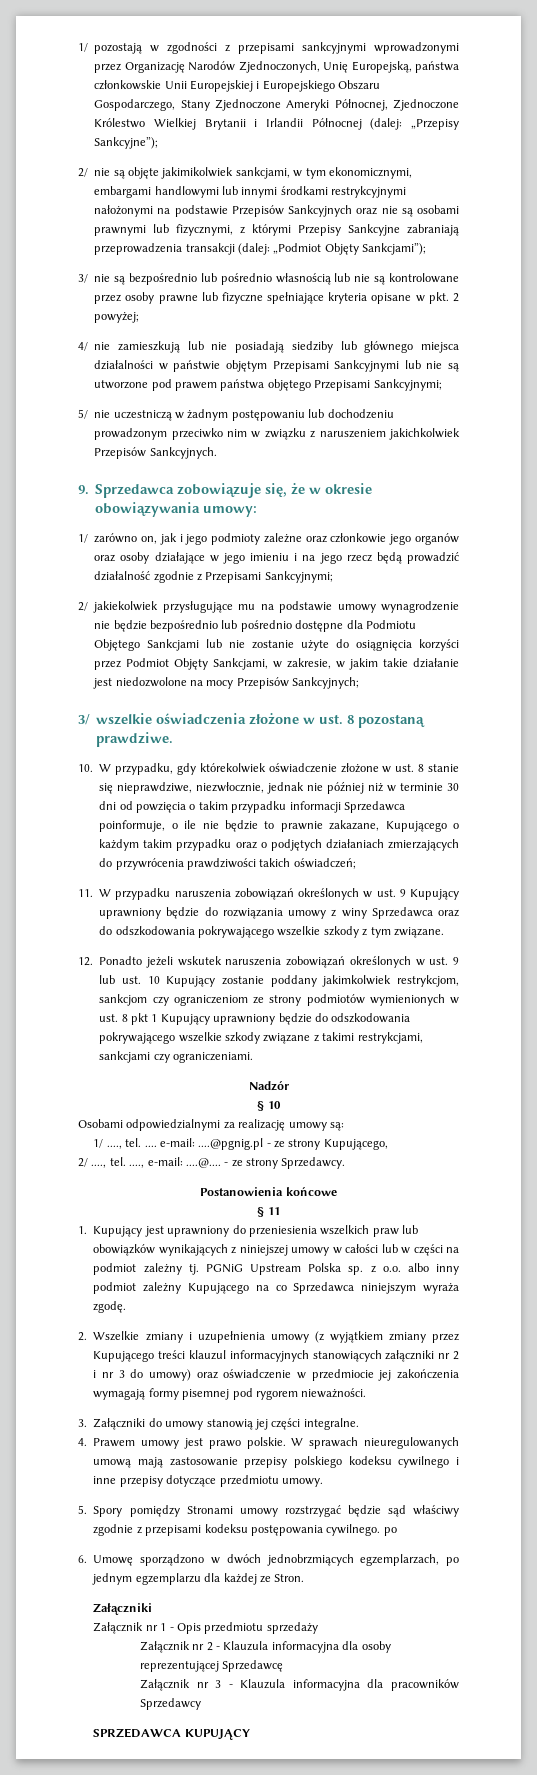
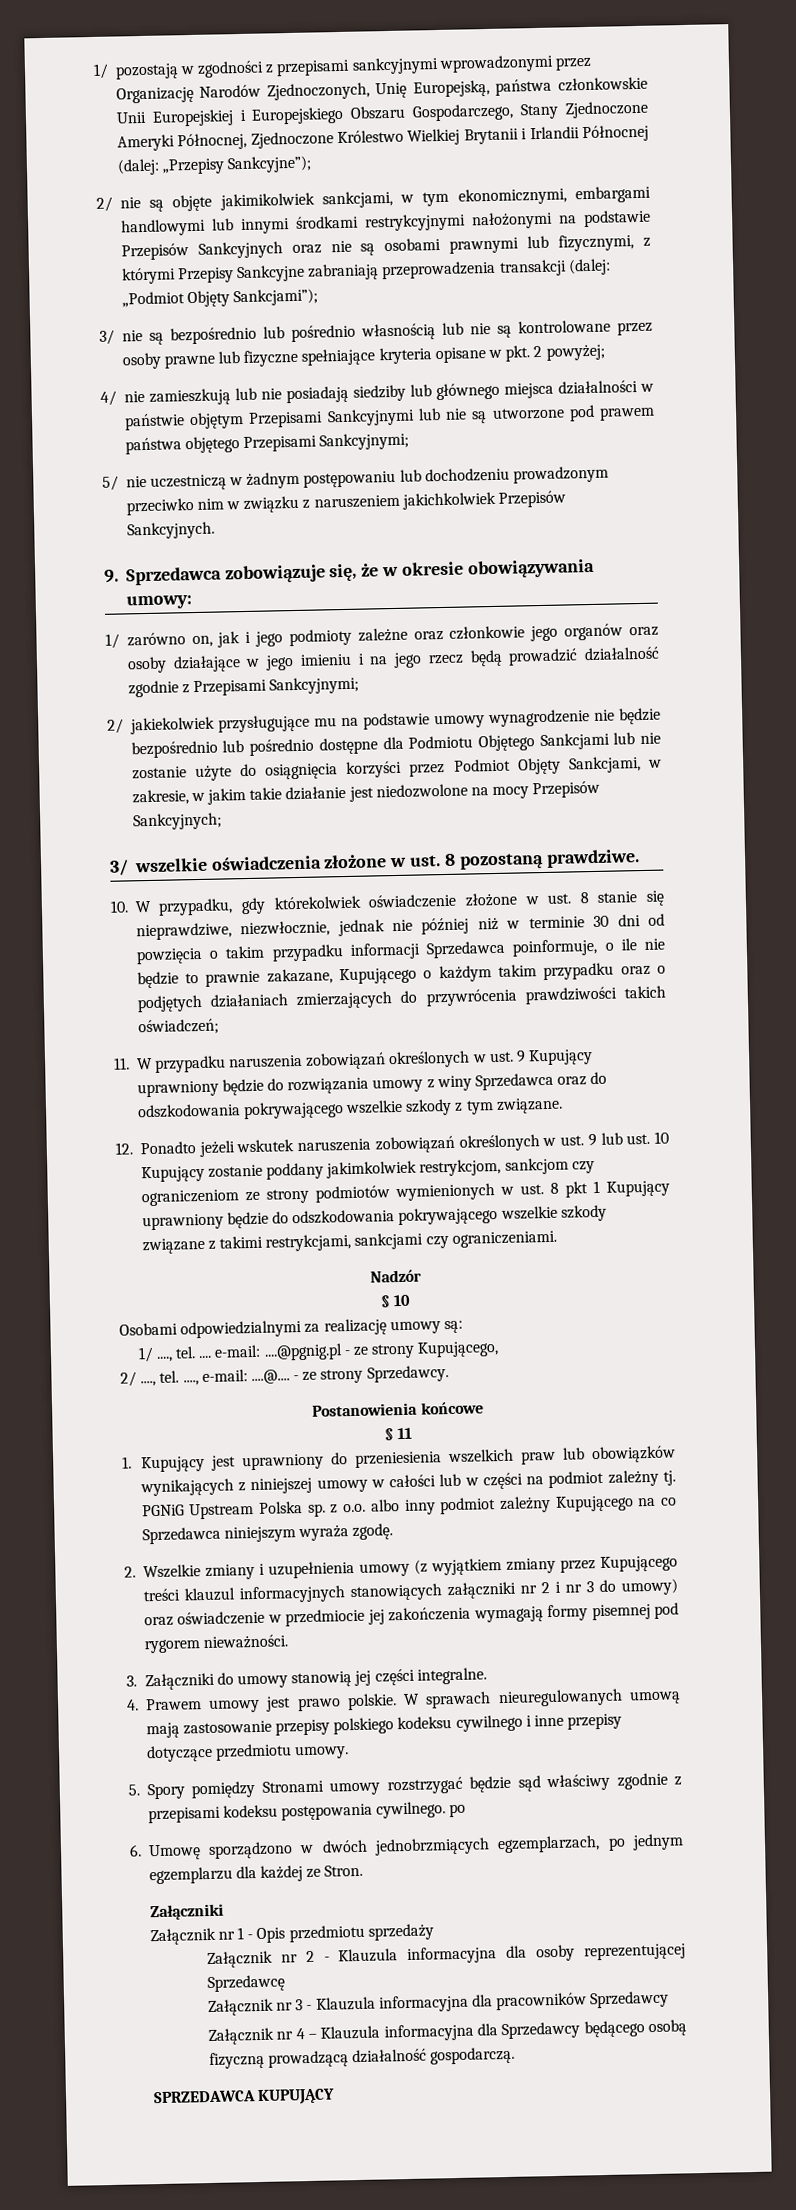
+ Załącznik nr 4 – Klauzula informacyjna dla Sprzedawcy będącego osobą fizyczną prowadzącą działalność gospodarczą.

